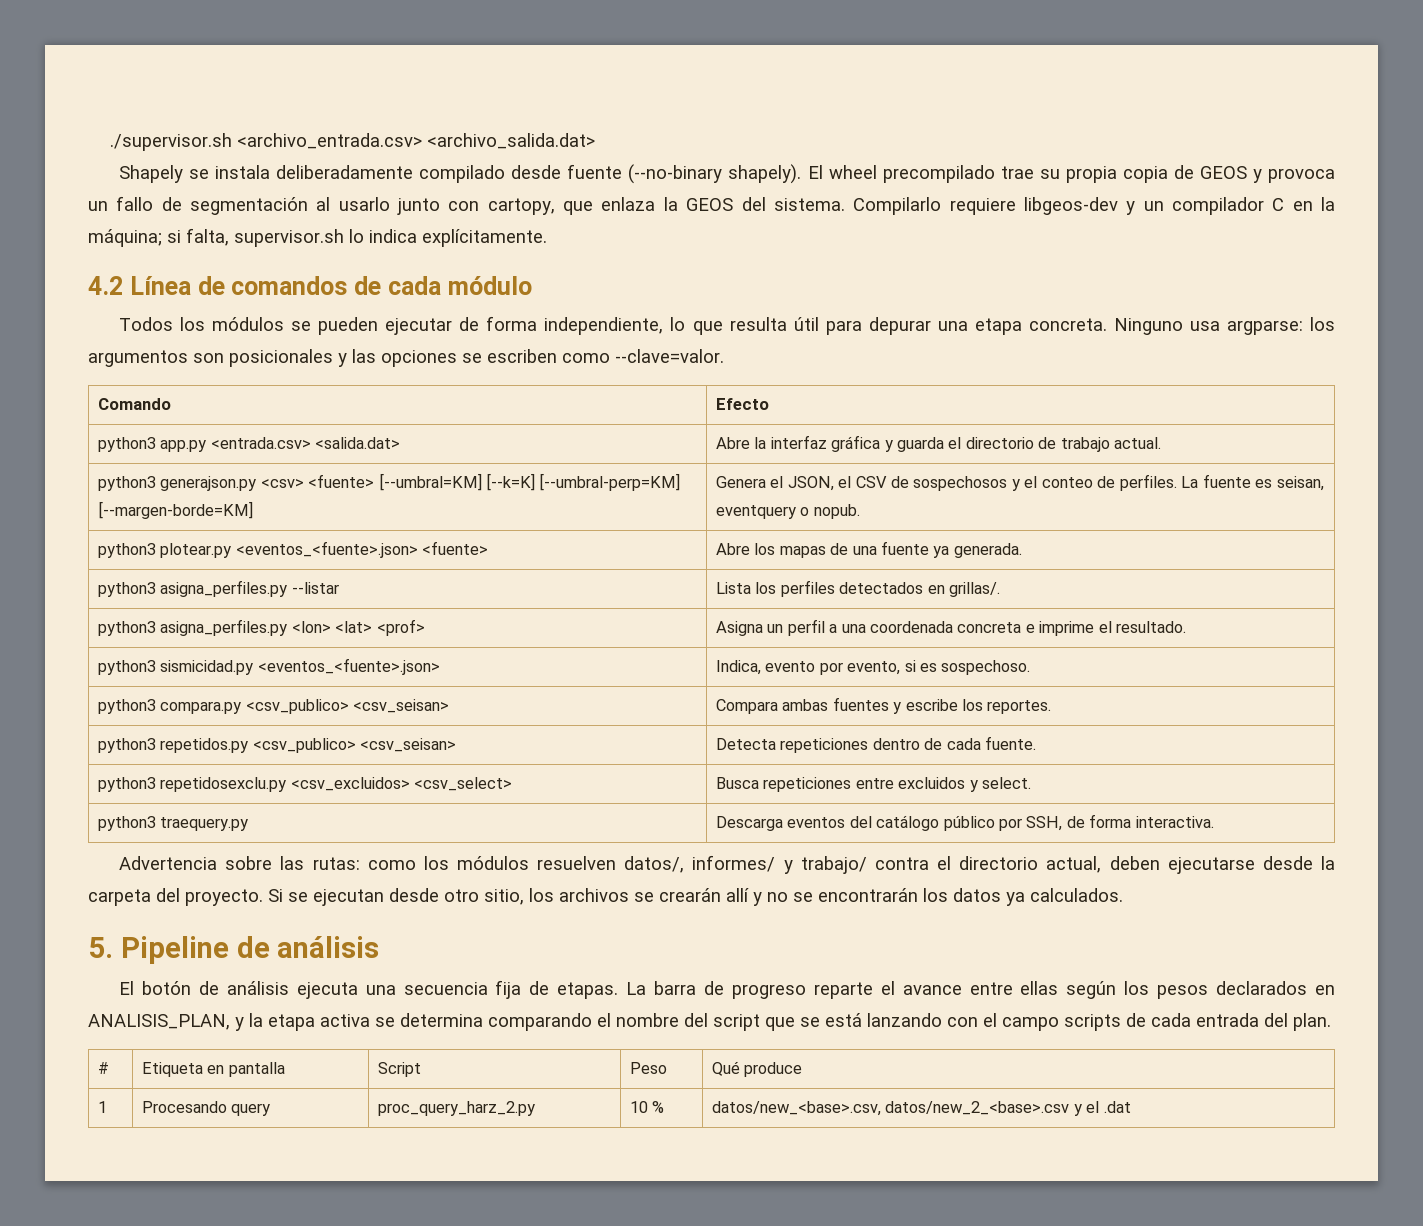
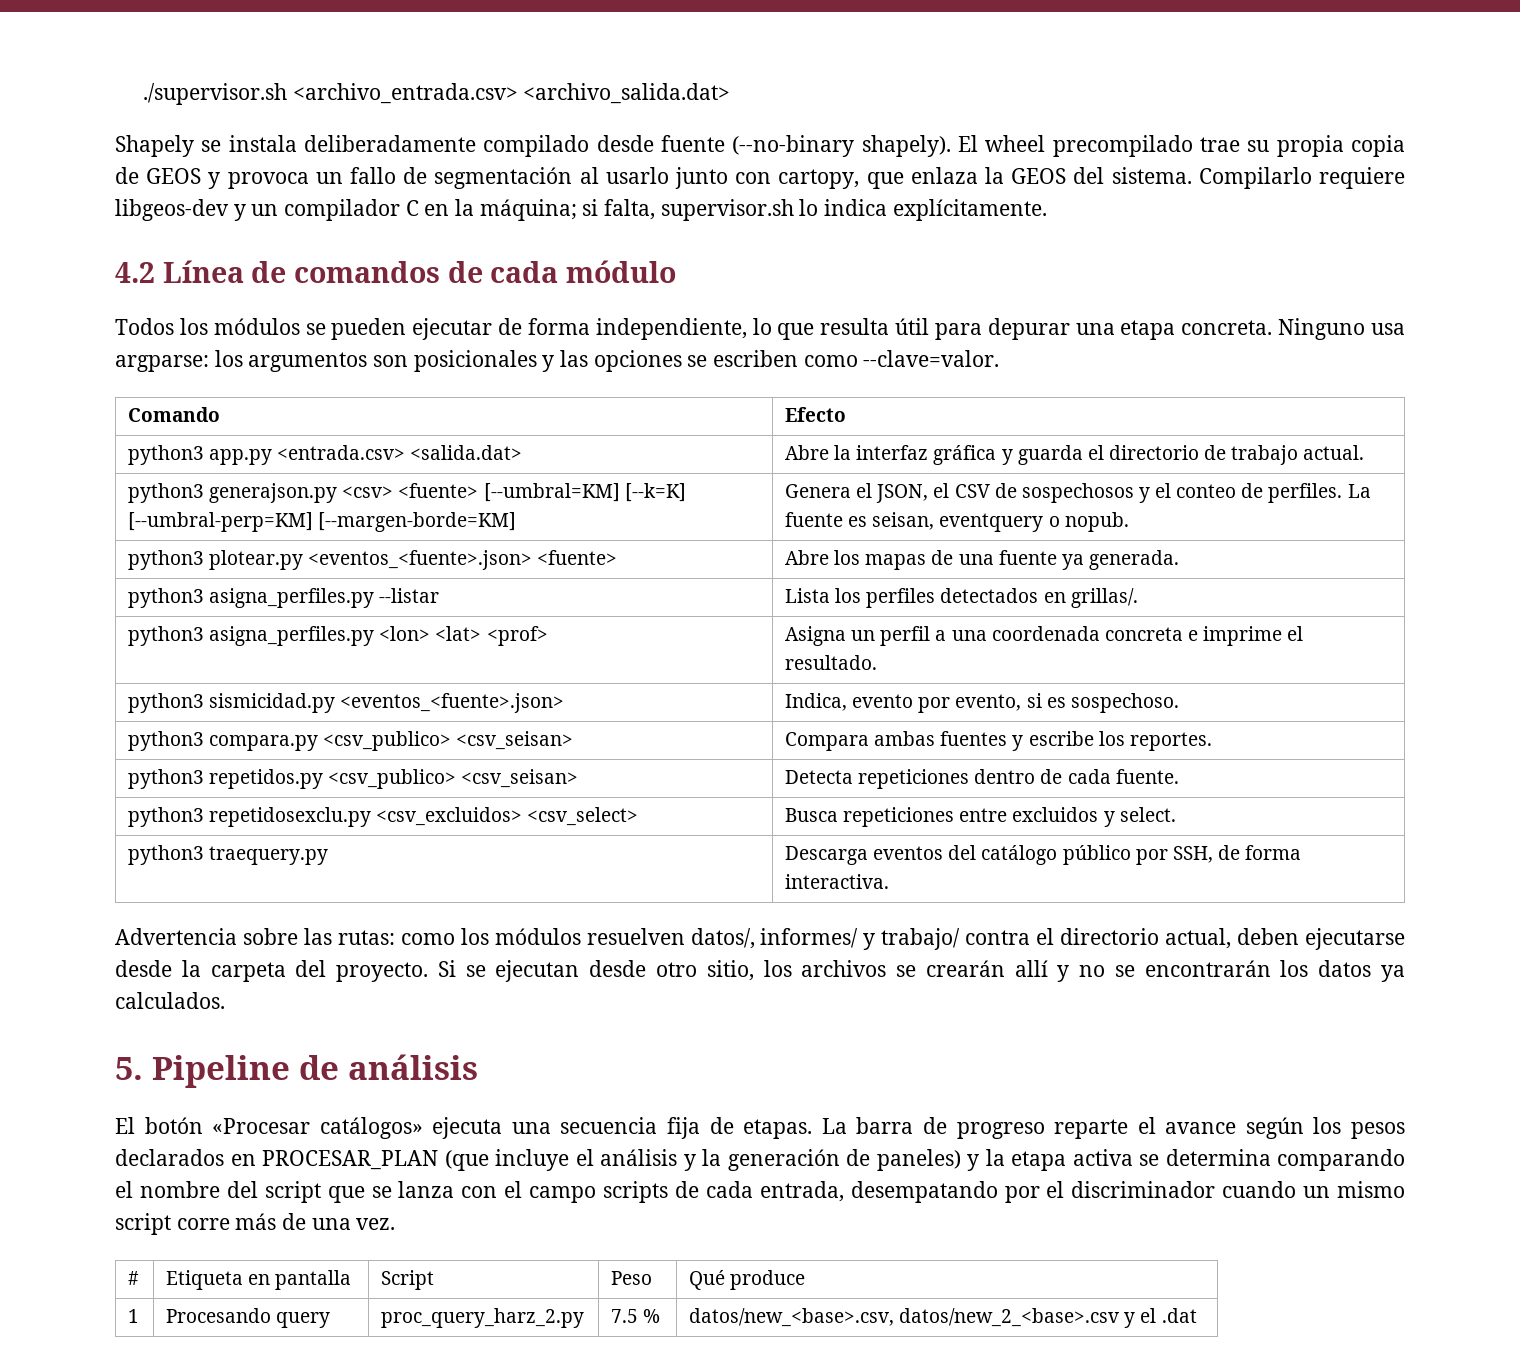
- El botón de análisis ejecuta una secuencia fija de etapas.
+ El botón «Procesar catálogos» ejecuta una secuencia fija de etapas.
- La barra de progreso reparte el avance entre ellas según los pesos declarados en ANALISIS_PLAN, y la etapa activa se determina comparando el nombre del script que se está lanzando con el campo scripts de cada entrada del plan.
+ La barra de progreso reparte el avance según los pesos declarados en PROCESAR_PLAN (que incluye el análisis y la generación de paneles) y la etapa activa se determina comparando el nombre del script que se lanza con el campo scripts de cada entrada, desempatando por el discriminador cuando un mismo script corre más de una vez.
- 1 | Procesando query | proc_query_harz_2.py | 10 % | datos/new_<base>.csv, datos/new_2_<base>.csv y el .dat
+ 1 | Procesando query | proc_query_harz_2.py | 7.5 % | datos/new_<base>.csv, datos/new_2_<base>.csv y el .dat

